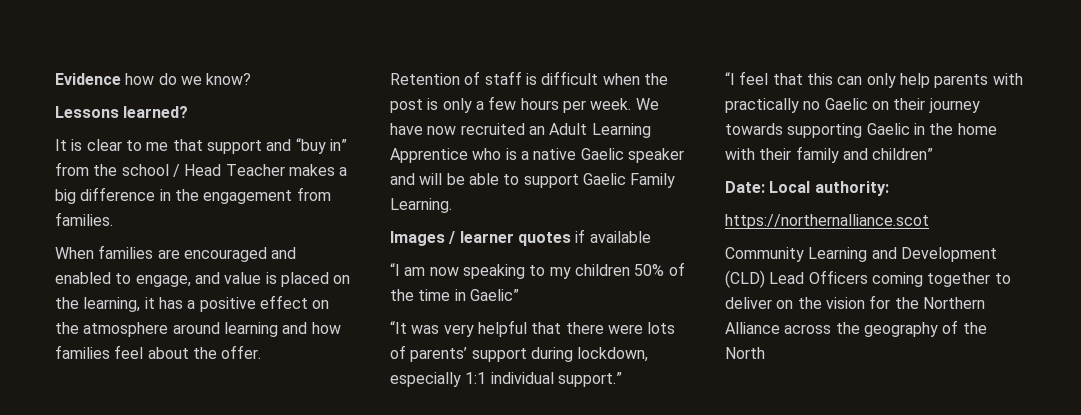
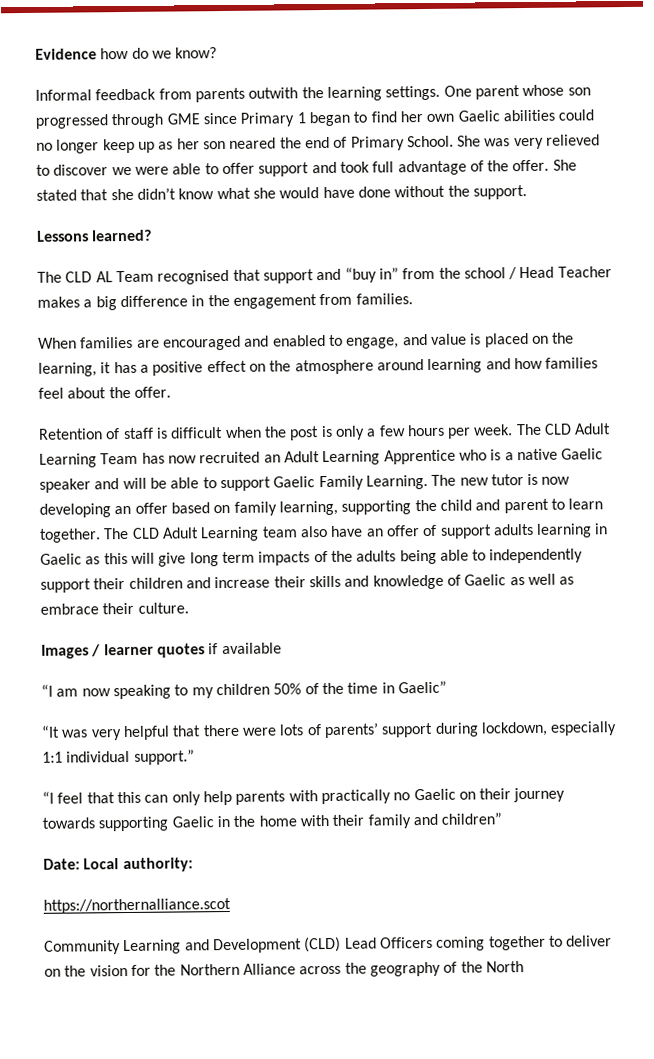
+ Informal feedback from parents outwith the learning settings. One parent whose son progressed through GME since Primary 1 began to find her own Gaelic abilities could no longer keep up as her son neared the end of Primary School. She was very relieved to discover we were able to offer support and took full advantage of the offer. She stated that she didn’t know what she would have done without the support.
  Lessons learned?
- It is clear to me that support and “buy in” from the school / Head Teacher makes a big difference in the engagement from families.
+ The CLD AL Team recognised that support and “buy in” from the school / Head Teacher makes a big difference in the engagement from families.
- We have now recruited an Adult Learning Apprentice who is a native Gaelic speaker and will be able to support Gaelic Family Learning.
+ The CLD Adult Learning Team has now recruited an Adult Learning Apprentice who is a native Gaelic speaker and will be able to support Gaelic Family Learning. The new tutor is now developing an offer based on family learning, supporting the child and parent to learn together. The CLD Adult Learning team also have an offer of support adults learning in Gaelic as this will give long term impacts of the adults being able to independently support their children and increase their skills and knowledge of Gaelic as well as embrace their culture.

